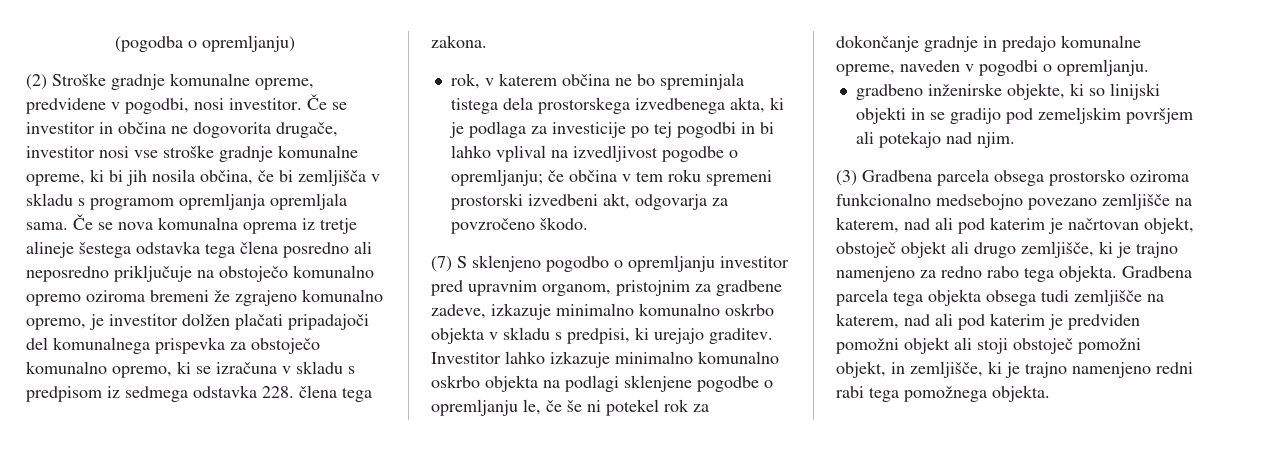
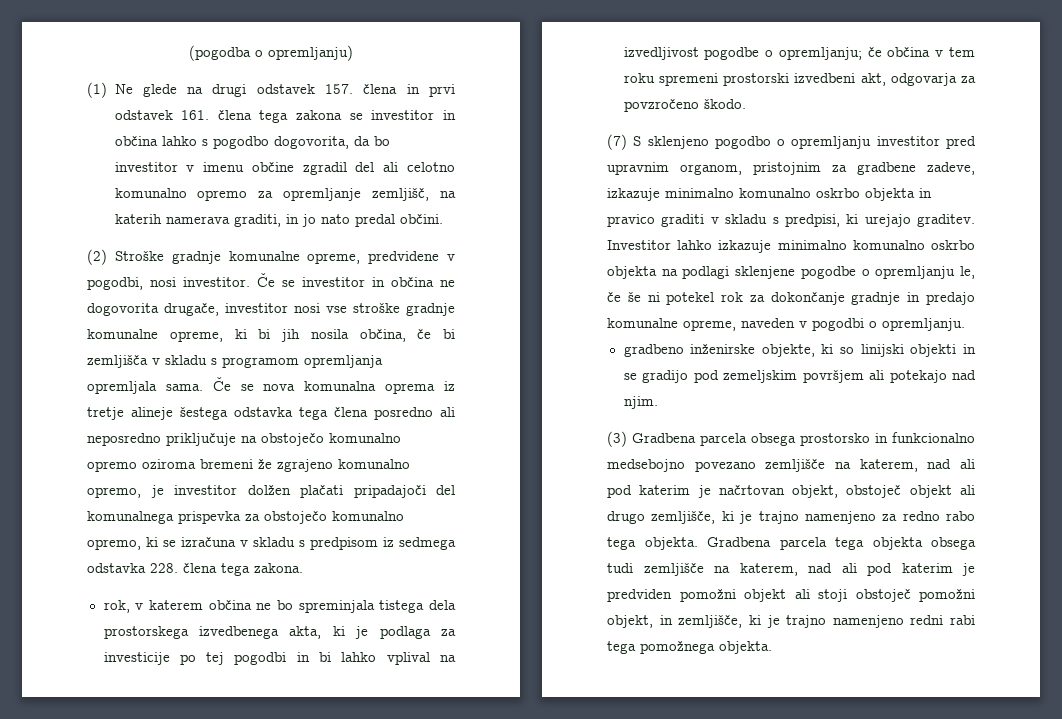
+ (1) Ne glede na drugi odstavek 157. člena in prvi odstavek 161. člena tega zakona se investitor in občina lahko s pogodbo dogovorita, da bo investitor v imenu občine zgradil del ali celotno komunalno opremo za opremljanje zemljišč, na katerih namerava graditi, in jo nato predal občini.
- (7) S sklenjeno pogodbo o opremljanju investitor pred upravnim organom, pristojnim za gradbene zadeve, izkazuje minimalno komunalno oskrbo objekta v skladu s predpisi, ki urejajo graditev.
+ (7) S sklenjeno pogodbo o opremljanju investitor pred upravnim organom, pristojnim za gradbene zadeve, izkazuje minimalno komunalno oskrbo objekta in pravico graditi v skladu s predpisi, ki urejajo graditev.
- (3) Gradbena parcela obsega prostorsko oziroma funkcionalno medsebojno povezano zemljišče na katerem, nad ali pod katerim je načrtovan objekt, obstoječ objekt ali drugo zemljišče, ki je trajno namenjeno za redno rabo tega objekta.
+ (3) Gradbena parcela obsega prostorsko in funkcionalno medsebojno povezano zemljišče na katerem, nad ali pod katerim je načrtovan objekt, obstoječ objekt ali drugo zemljišče, ki je trajno namenjeno za redno rabo tega objekta.

